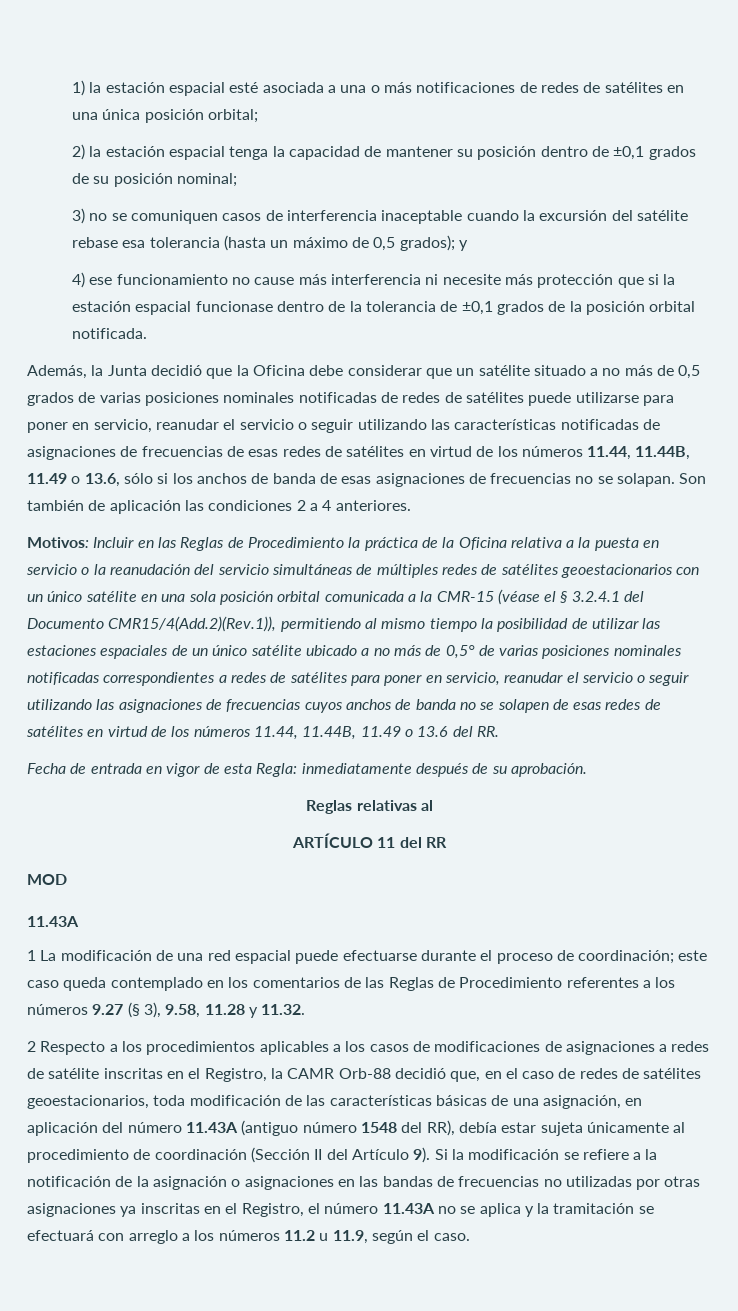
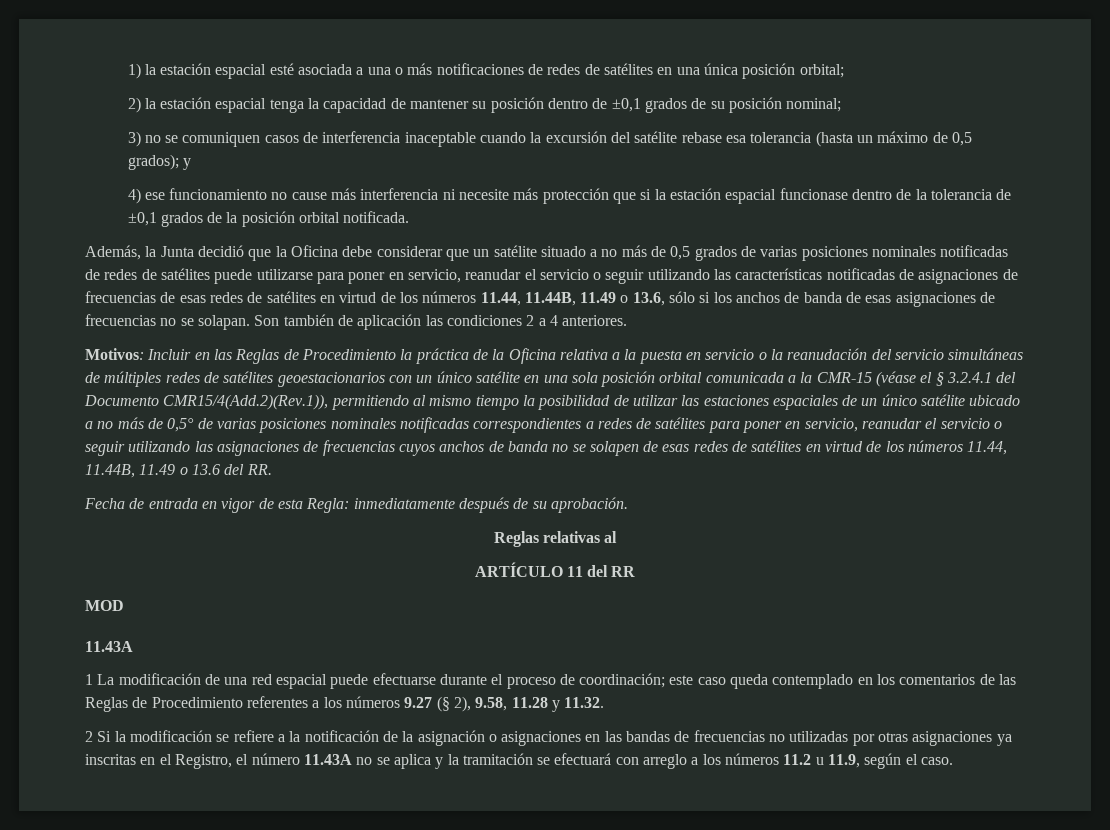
- 1 La modificación de una red espacial puede efectuarse durante el proceso de coordinación; este caso queda contemplado en los comentarios de las Reglas de Procedimiento referentes a los números 9.27 (§ 3), 9.58, 11.28 y 11.32.
+ 1 La modificación de una red espacial puede efectuarse durante el proceso de coordinación; este caso queda contemplado en los comentarios de las Reglas de Procedimiento referentes a los números 9.27 (§ 2), 9.58, 11.28 y 11.32.
- 2 Respecto a los procedimientos aplicables a los casos de modificaciones de asignaciones a redes de satélite inscritas en el Registro, la CAMR Orb-88 decidió que, en el caso de redes de satélites geoestacionarios, toda modificación de las características básicas de una asignación, en aplicación del número 11.43A (antiguo número 1548 del RR), debía estar sujeta únicamente al procedimiento de coordinación (Sección II del Artículo 9). Si la modificación se refiere a la notificación de la asignación o asignaciones en las bandas de frecuencias no utilizadas por otras asignaciones ya inscritas en el Registro, el número 11.43A no se aplica y la tramitación se efectuará con arreglo a los números 11.2 u 11.9, según el caso.
+ 2 Si la modificación se refiere a la notificación de la asignación o asignaciones en las bandas de frecuencias no utilizadas por otras asignaciones ya inscritas en el Registro, el número 11.43A no se aplica y la tramitación se efectuará con arreglo a los números 11.2 u 11.9, según el caso.

